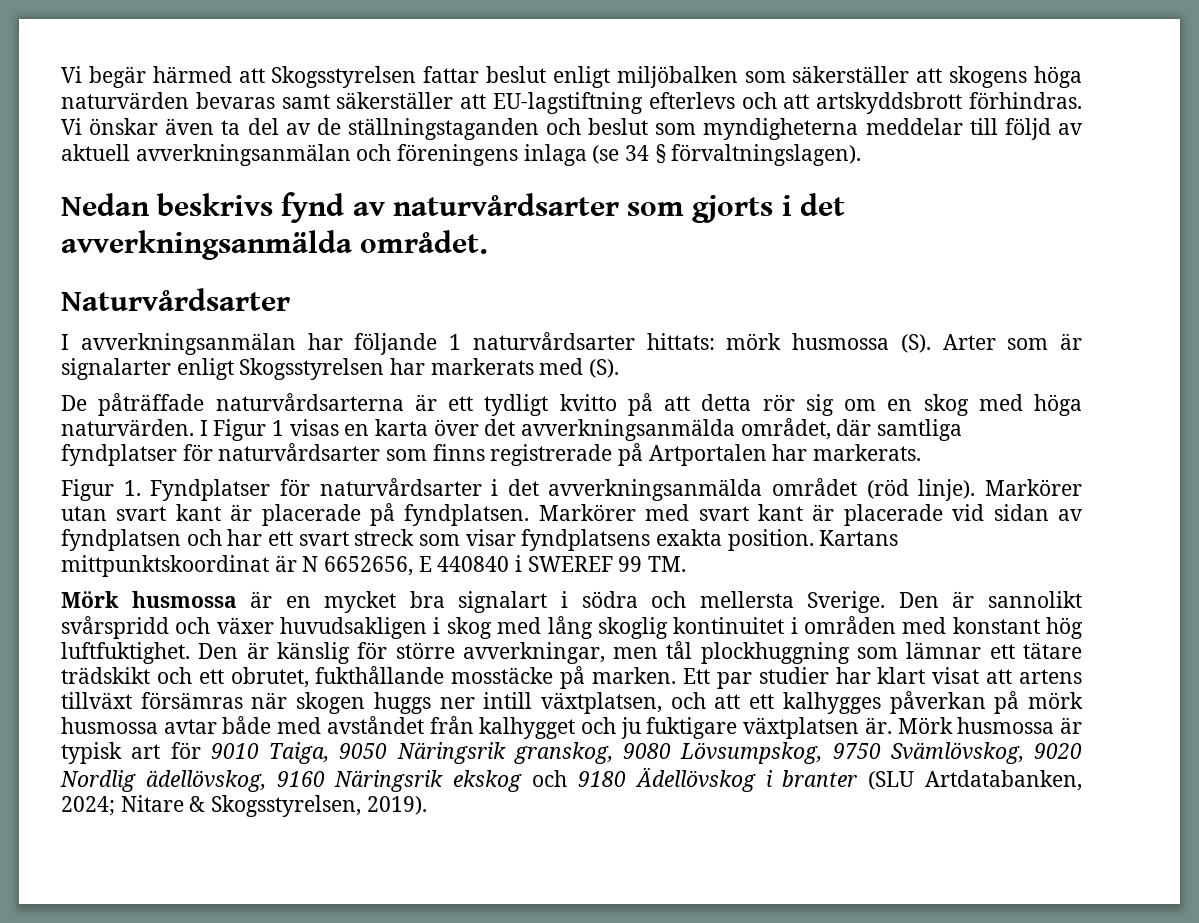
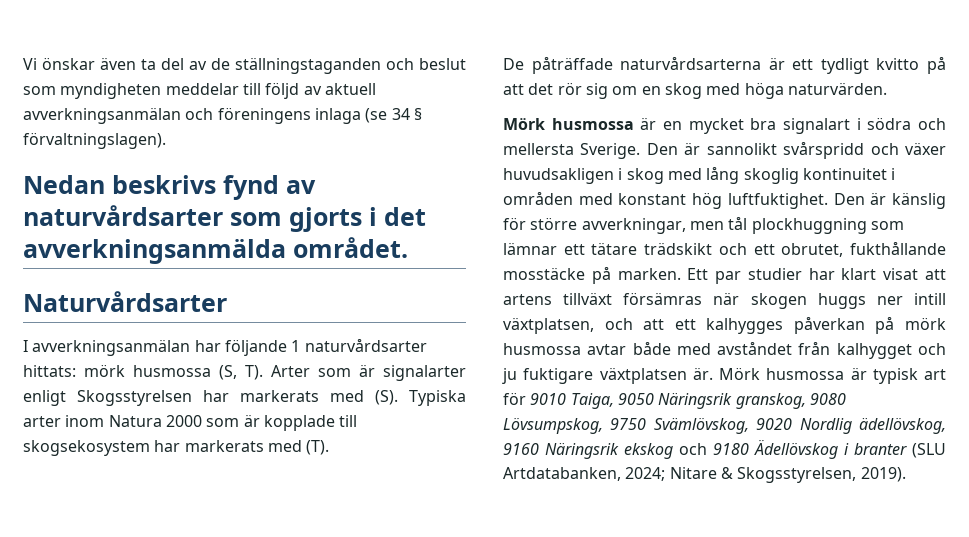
- Vi begär härmed att Skogsstyrelsen fattar beslut enligt miljöbalken som säkerställer att skogens höga naturvärden bevaras samt säkerställer att EU-lagstiftning efterlevs och att artskyddsbrott förhindras. Vi önskar även ta del av de ställningstaganden och beslut som myndigheterna meddelar till följd av aktuell avverkningsanmälan och föreningens inlaga (se 34 § förvaltningslagen).
+ Vi önskar även ta del av de ställningstaganden och beslut som myndigheten meddelar till följd av aktuell avverkningsanmälan och föreningens inlaga (se 34 § förvaltningslagen).
- I avverkningsanmälan har följande 1 naturvårdsarter hittats: mörk husmossa (S). Arter som är signalarter enligt Skogsstyrelsen har markerats med (S).
+ I avverkningsanmälan har följande 1 naturvårdsarter hittats: mörk husmossa (S, T). Arter som är signalarter enligt Skogsstyrelsen har markerats med (S). Typiska arter inom Natura 2000 som är kopplade till skogsekosystem har markerats med (T).
- De påträffade naturvårdsarterna är ett tydligt kvitto på att detta rör sig om en skog med höga naturvärden. I Figur 1 visas en karta över det avverkningsanmälda området, där samtliga fyndplatser för naturvårdsarter som finns registrerade på Artportalen har markerats.
- Figur 1. Fyndplatser för naturvårdsarter i det avverkningsanmälda området (röd linje). Markörer utan svart kant är placerade på fyndplatsen. Markörer med svart kant är placerade vid sidan av fyndplatsen och har ett svart streck som visar fyndplatsens exakta position. Kartans mittpunktskoordinat är N 6652656, E 440840 i SWEREF 99 TM.
+ De påträffade naturvårdsarterna är ett tydligt kvitto på att det rör sig om en skog med höga naturvärden.

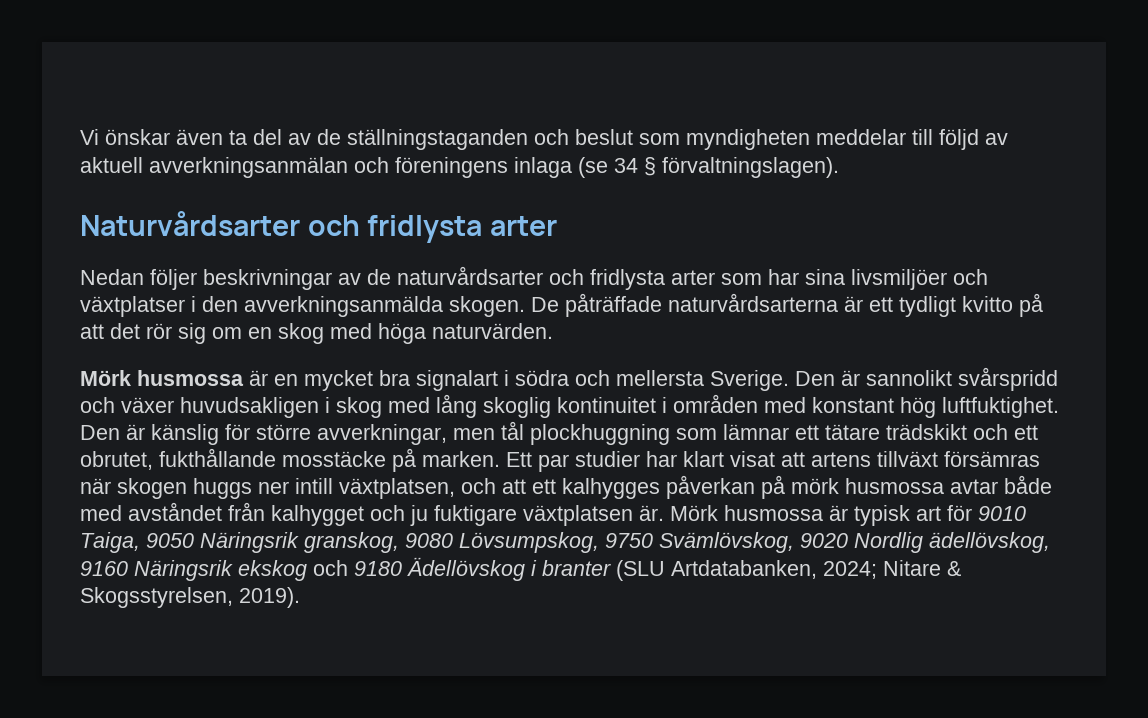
- Nedan beskrivs fynd av naturvårdsarter som gjorts i det avverkningsanmälda området.
- Naturvårdsarter
- I avverkningsanmälan har följande 1 naturvårdsarter hittats: mörk husmossa (S, T). Arter som är signalarter enligt Skogsstyrelsen har markerats med (S). Typiska arter inom Natura 2000 som är kopplade till skogsekosystem har markerats med (T).
- De påträffade naturvårdsarterna är ett tydligt kvitto på att det rör sig om en skog med höga naturvärden.
+ Naturvårdsarter och fridlysta arter
+ Nedan följer beskrivningar av de naturvårdsarter och fridlysta arter som har sina livsmiljöer och växtplatser i den avverkningsanmälda skogen. De påträffade naturvårdsarterna är ett tydligt kvitto på att det rör sig om en skog med höga naturvärden.

